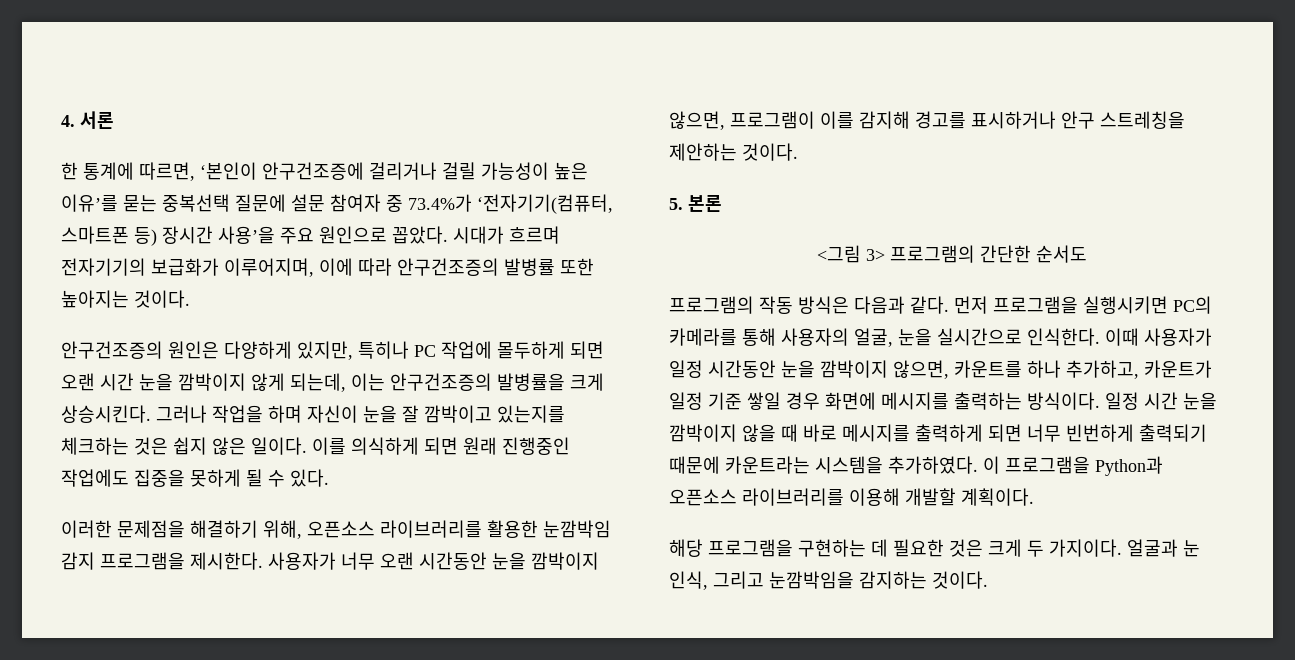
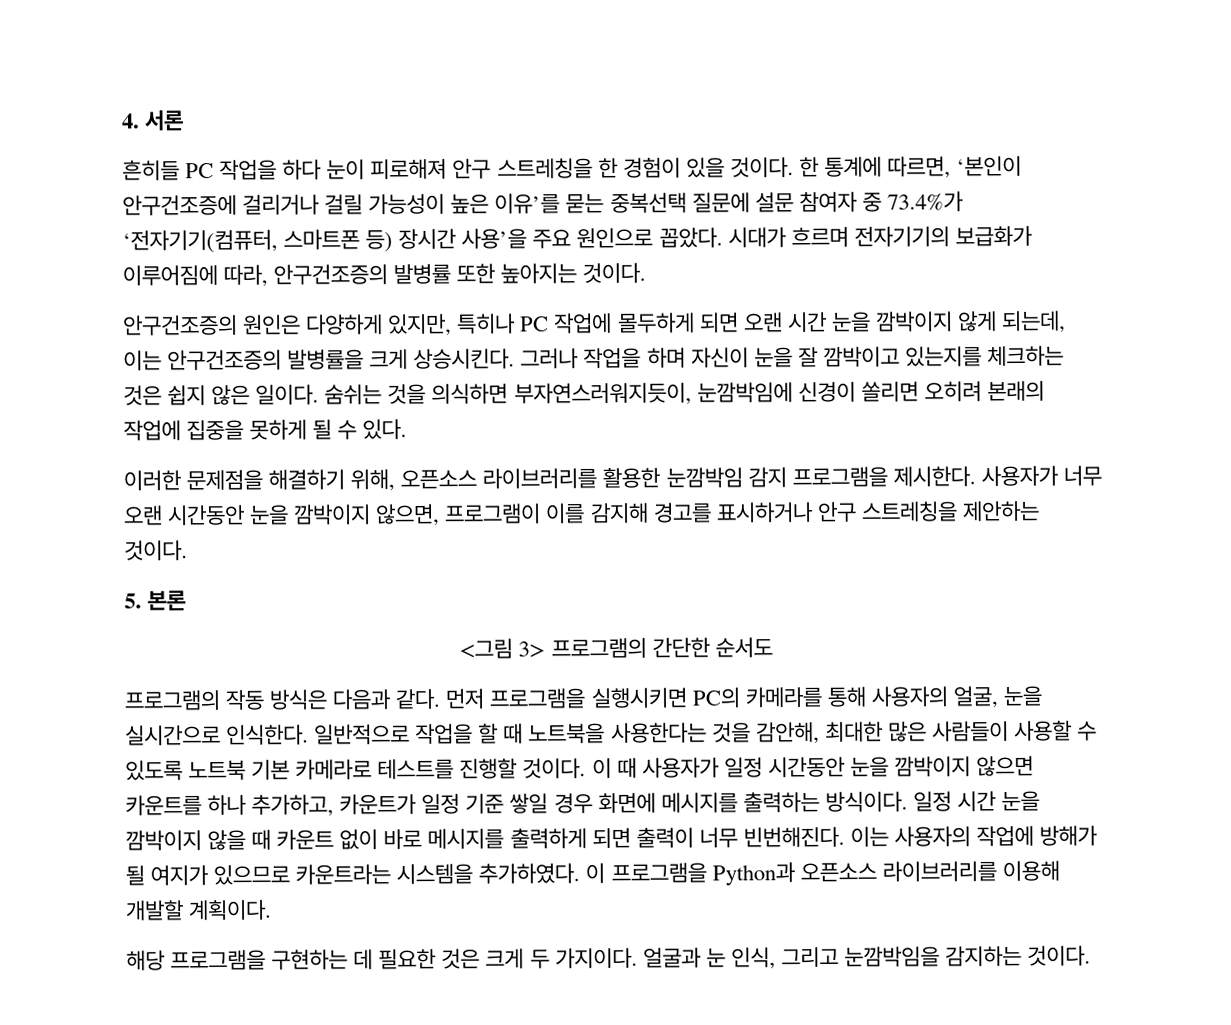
+ 흔히들 PC 작업을 하다 눈이 피로해져 안구 스트레칭을 한 경험이 있을 것이다.
- 시대가 흐르며 전자기기의 보급화가 이루어지며, 이에 따라 안구건조증의 발병률 또한 높아지는 것이다.
+ 시대가 흐르며 전자기기의 보급화가 이루어짐에 따라, 안구건조증의 발병률 또한 높아지는 것이다.
- 이를 의식하게 되면 원래 진행중인 작업에도 집중을 못하게 될 수 있다.
+ 숨쉬는 것을 의식하면 부자연스러워지듯이, 눈깜박임에 신경이 쏠리면 오히려 본래의 작업에 집중을 못하게 될 수 있다.
- 이때 사용자가 일정 시간동안 눈을 깜박이지 않으면, 카운트를 하나 추가하고, 카운트가 일정 기준 쌓일 경우 화면에 메시지를 출력하는 방식이다.
+ 일반적으로 작업을 할 때 노트북을 사용한다는 것을 감안해, 최대한 많은 사람들이 사용할 수 있도록 노트북 기본 카메라로 테스트를 진행할 것이다. 이 때 사용자가 일정 시간동안 눈을 깜박이지 않으면 카운트를 하나 추가하고, 카운트가 일정 기준 쌓일 경우 화면에 메시지를 출력하는 방식이다.
- 일정 시간 눈을 깜박이지 않을 때 바로 메시지를 출력하게 되면 너무 빈번하게 출력되기 때문에 카운트라는 시스템을 추가하였다.
+ 일정 시간 눈을 깜박이지 않을 때 카운트 없이 바로 메시지를 출력하게 되면 출력이 너무 빈번해진다. 이는 사용자의 작업에 방해가 될 여지가 있으므로 카운트라는 시스템을 추가하였다.

